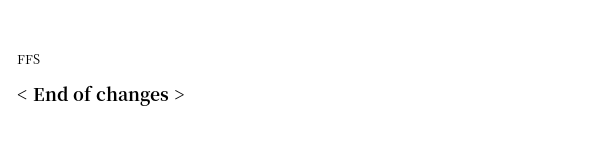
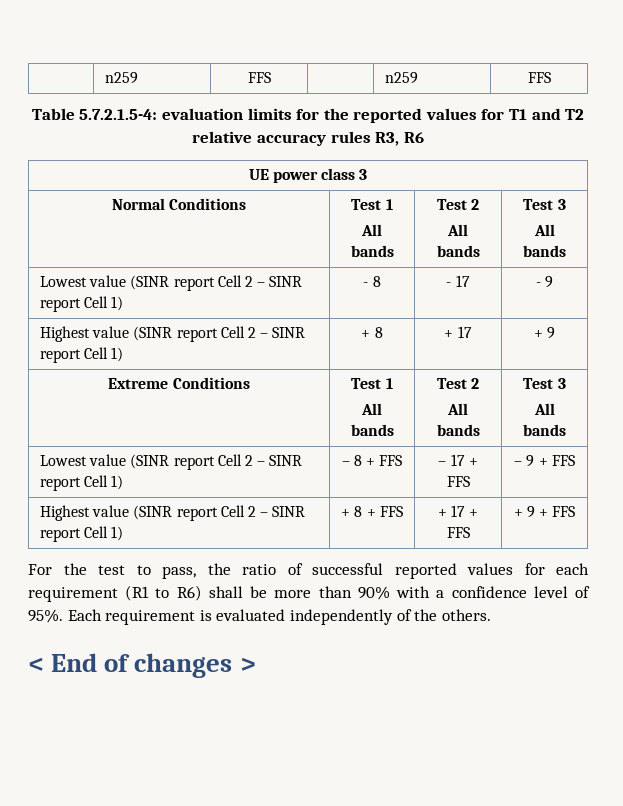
- FFS
+ | n259 | FFS | | n259 | FFS
+ Table 5.7.2.1.5-4: evaluation limits for the reported values for T1 and T2 relative accuracy rules R3, R6
+ UE power class 3
+ Normal Conditions | Test 1
+ All bands | Test 2
+ All bands | Test 3
+ All bands
+ Lowest value (SINR report Cell 2 – SINR report Cell 1) | - 8 | - 17 | - 9
+ Highest value (SINR report Cell 2 – SINR report Cell 1) | + 8 | + 17 | + 9
+ Extreme Conditions | Test 1
+ All bands | Test 2
+ All bands | Test 3
+ All bands
+ Lowest value (SINR report Cell 2 – SINR report Cell 1) | – 8 + FFS | – 17 + FFS | – 9 + FFS
+ Highest value (SINR report Cell 2 – SINR report Cell 1) | + 8 + FFS | + 17 + FFS | + 9 + FFS
+ For the test to pass, the ratio of successful reported values for each requirement (R1 to R6) shall be more than 90% with a confidence level of 95%. Each requirement is evaluated independently of the others.

